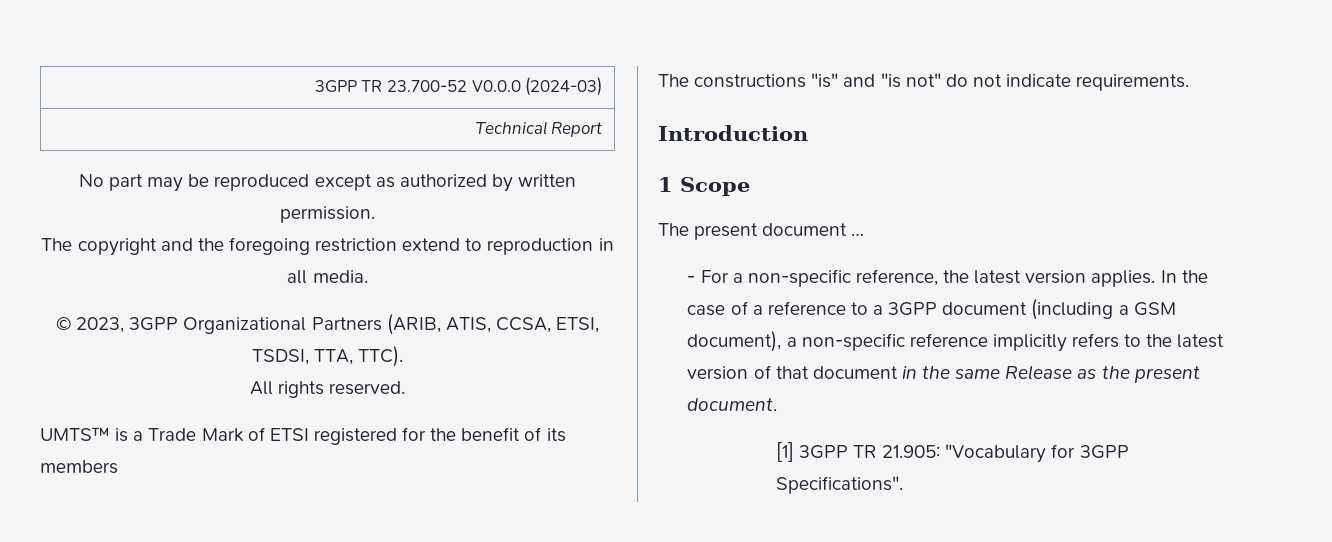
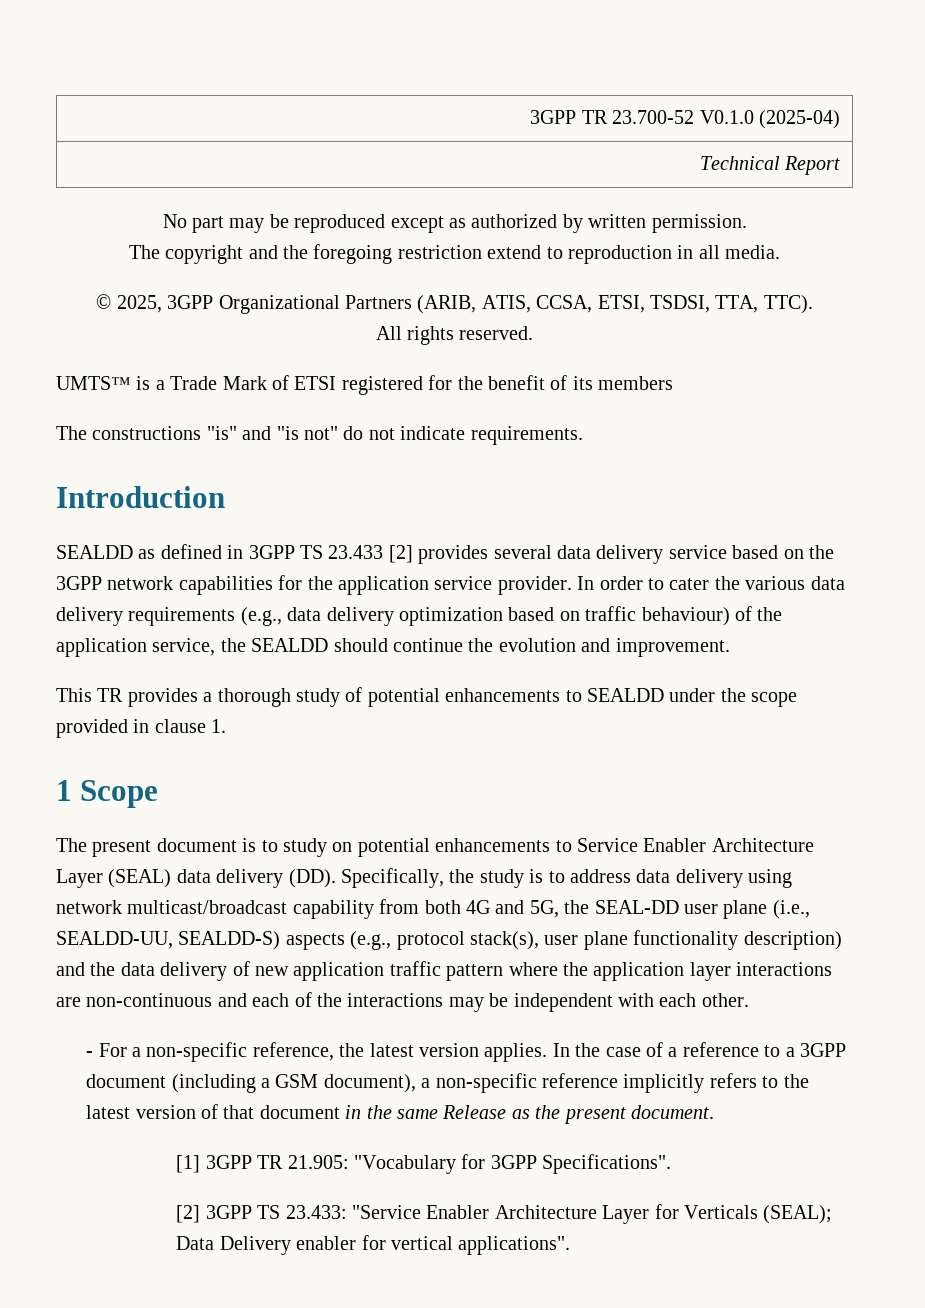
- 3GPP TR 23.700-52 V0.0.0 (2024-03)
+ 3GPP TR 23.700-52 V0.1.0 (2025-04)
- © 2023, 3GPP Organizational Partners (ARIB, ATIS, CCSA, ETSI, TSDSI, TTA, TTC).
+ © 2025, 3GPP Organizational Partners (ARIB, ATIS, CCSA, ETSI, TSDSI, TTA, TTC).
+ SEALDD as defined in 3GPP TS 23.433 [2] provides several data delivery service based on the 3GPP network capabilities for the application service provider. In order to cater the various data delivery requirements (e.g., data delivery optimization based on traffic behaviour) of the application service, the SEALDD should continue the evolution and improvement.
+ This TR provides a thorough study of potential enhancements to SEALDD under the scope provided in clause 1.
- The present document …
+ The present document is to study on potential enhancements to Service Enabler Architecture Layer (SEAL) data delivery (DD). Specifically, the study is to address data delivery using network multicast/broadcast capability from both 4G and 5G, the SEAL-DD user plane (i.e., SEALDD-UU, SEALDD-S) aspects (e.g., protocol stack(s), user plane functionality description) and the data delivery of new application traffic pattern where the application layer interactions are non-continuous and each of the interactions may be independent with each other.
+ [2] 3GPP TS 23.433: "Service Enabler Architecture Layer for Verticals (SEAL); Data Delivery enabler for vertical applications".

